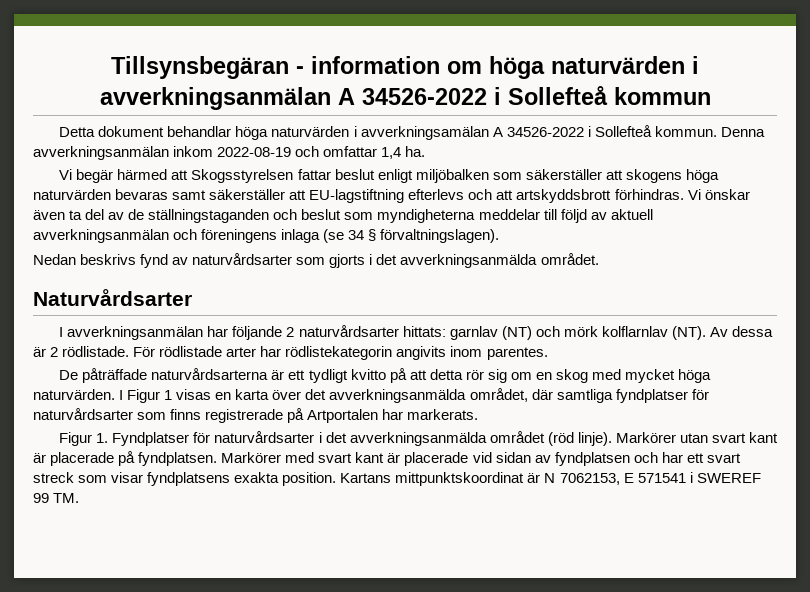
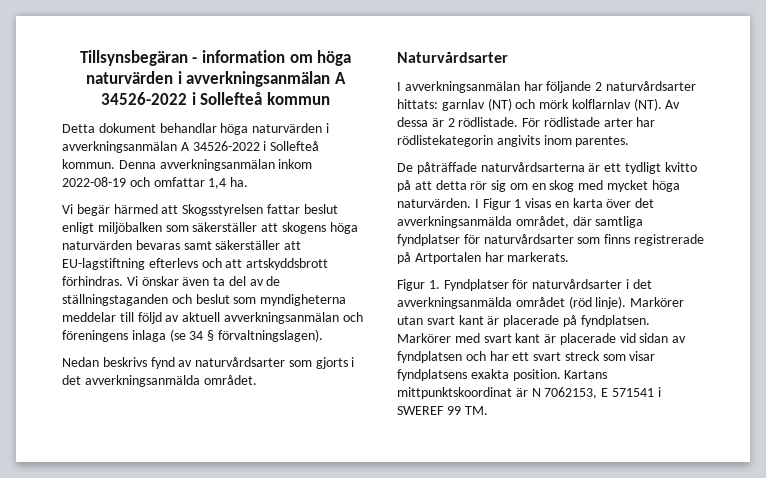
- Detta dokument behandlar höga naturvärden i avverkningsamälan A 34526-2022 i Sollefteå kommun.
+ Detta dokument behandlar höga naturvärden i avverkningsanmälan A 34526-2022 i Sollefteå kommun.

